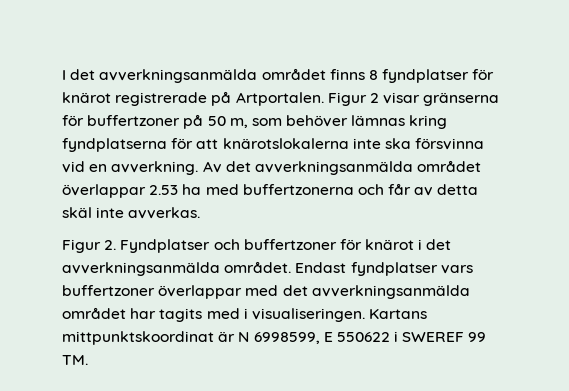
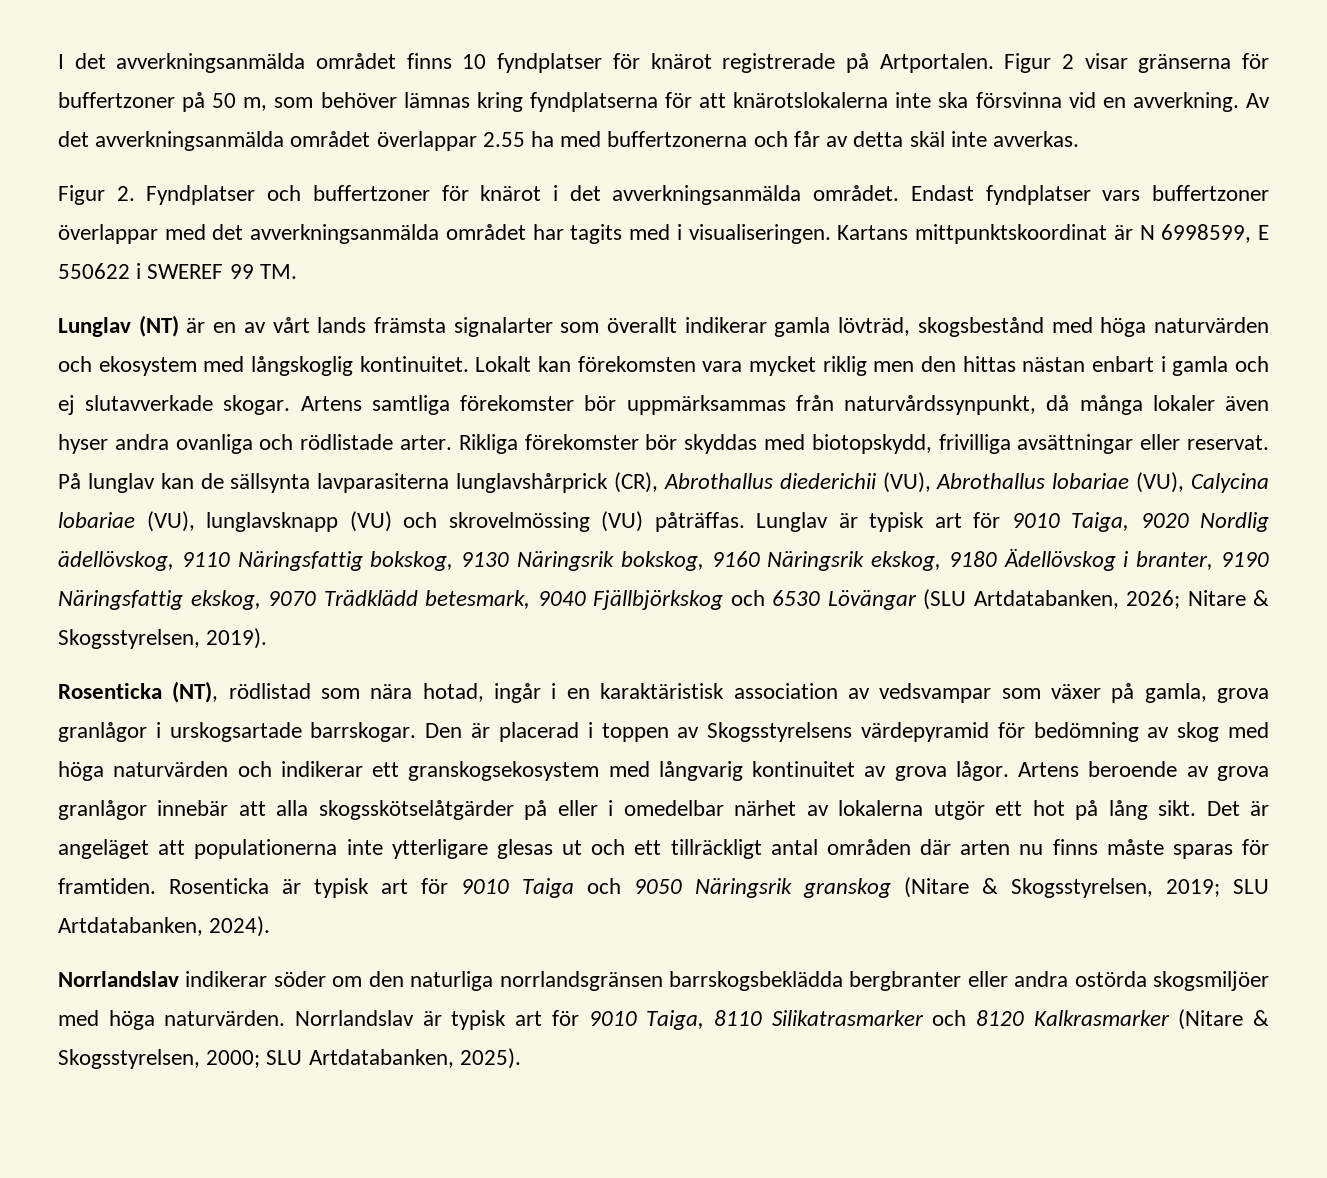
- I det avverkningsanmälda området finns 8 fyndplatser för knärot registrerade på Artportalen.
+ I det avverkningsanmälda området finns 10 fyndplatser för knärot registrerade på Artportalen.
- Av det avverkningsanmälda området överlappar 2.53 ha med buffertzonerna och får av detta skäl inte avverkas.
+ Av det avverkningsanmälda området överlappar 2.55 ha med buffertzonerna och får av detta skäl inte avverkas.
+ Lunglav (NT) är en av vårt lands främsta signalarter som överallt indikerar gamla lövträd, skogsbestånd med höga naturvärden och ekosystem med långskoglig kontinuitet. Lokalt kan förekomsten vara mycket riklig men den hittas nästan enbart i gamla och ej slutavverkade skogar. Artens samtliga förekomster bör uppmärksammas från naturvårdssynpunkt, då många lokaler även hyser andra ovanliga och rödlistade arter. Rikliga förekomster bör skyddas med biotopskydd, frivilliga avsättningar eller reservat. På lunglav kan de sällsynta lavparasiterna lunglavshårprick (CR), Abrothallus diederichii (VU), Abrothallus lobariae (VU), Calycina lobariae (VU), lunglavsknapp (VU) och skrovelmössing (VU) påträffas. Lunglav är typisk art för 9010 Taiga, 9020 Nordlig ädellövskog, 9110 Näringsfattig bokskog, 9130 Näringsrik bokskog, 9160 Näringsrik ekskog, 9180 Ädellövskog i branter, 9190 Näringsfattig ekskog, 9070 Trädklädd betesmark, 9040 Fjällbjörkskog och 6530 Lövängar (SLU Artdatabanken, 2026; Nitare & Skogsstyrelsen, 2019).
+ Rosenticka (NT), rödlistad som nära hotad, ingår i en karaktäristisk association av vedsvampar som växer på gamla, grova granlågor i urskogsartade barrskogar. Den är placerad i toppen av Skogsstyrelsens värdepyramid för bedömning av skog med höga naturvärden och indikerar ett granskogsekosystem med långvarig kontinuitet av grova lågor. Artens beroende av grova granlågor innebär att alla skogsskötselåtgärder på eller i omedelbar närhet av lokalerna utgör ett hot på lång sikt. Det är angeläget att populationerna inte ytterligare glesas ut och ett tillräckligt antal områden där arten nu finns måste sparas för framtiden. Rosenticka är typisk art för 9010 Taiga och 9050 Näringsrik granskog (Nitare & Skogsstyrelsen, 2019; SLU Artdatabanken, 2024).
+ Norrlandslav indikerar söder om den naturliga norrlandsgränsen barrskogsbeklädda bergbranter eller andra ostörda skogsmiljöer med höga naturvärden. Norrlandslav är typisk art för 9010 Taiga, 8110 Silikatrasmarker och 8120 Kalkrasmarker (Nitare & Skogsstyrelsen, 2000; SLU Artdatabanken, 2025).

